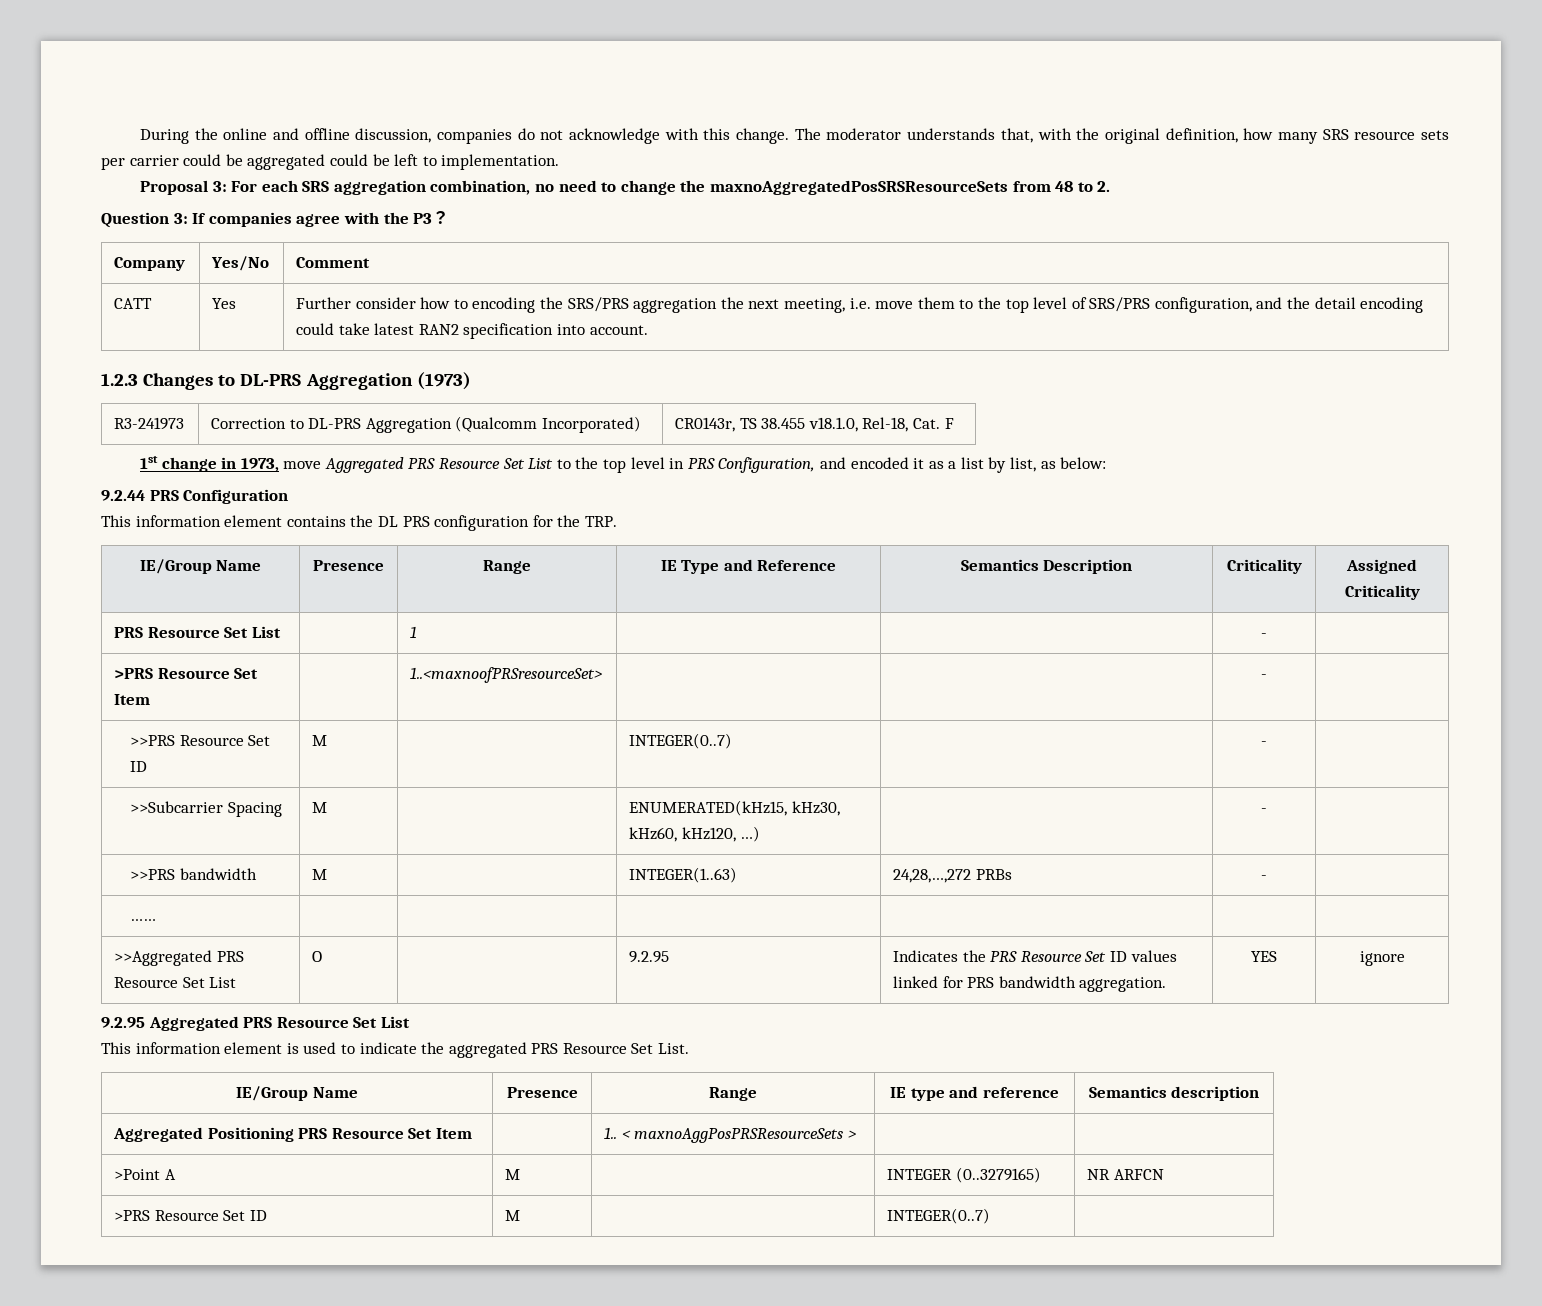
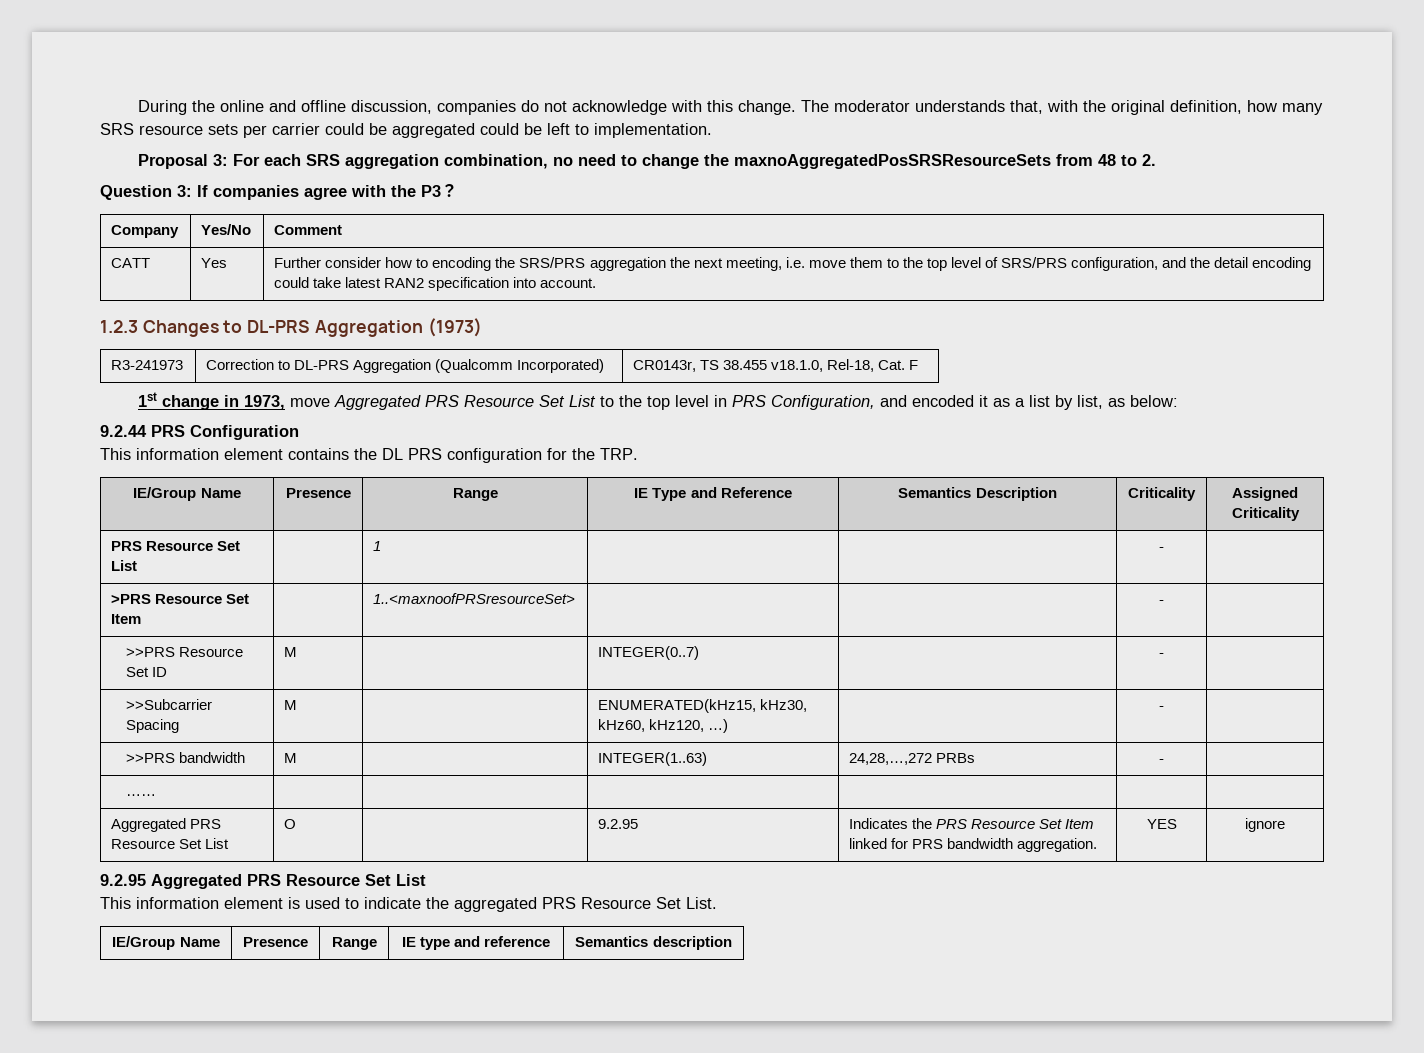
- >>Aggregated PRS Resource Set List | O | | 9.2.95 | Indicates the PRS Resource Set ID values linked for PRS bandwidth aggregation. | YES | ignore
+ Aggregated PRS Resource Set List | O | | 9.2.95 | Indicates the PRS Resource Set Item linked for PRS bandwidth aggregation. | YES | ignore
- Aggregated Positioning PRS Resource Set Item | | 1.. < maxnoAggPosPRSResourceSets > | |
- >Point A | M | | INTEGER (0..3279165) | NR ARFCN
- >PRS Resource Set ID | M | | INTEGER(0..7) |

